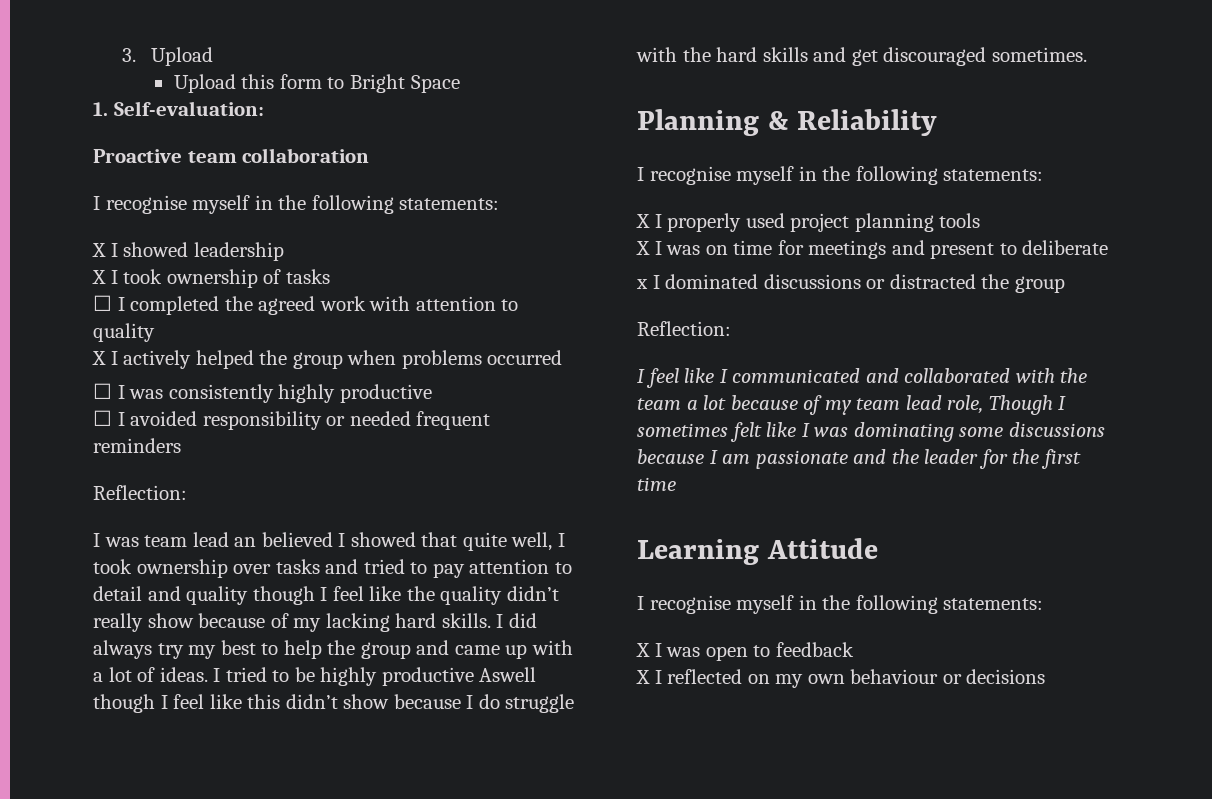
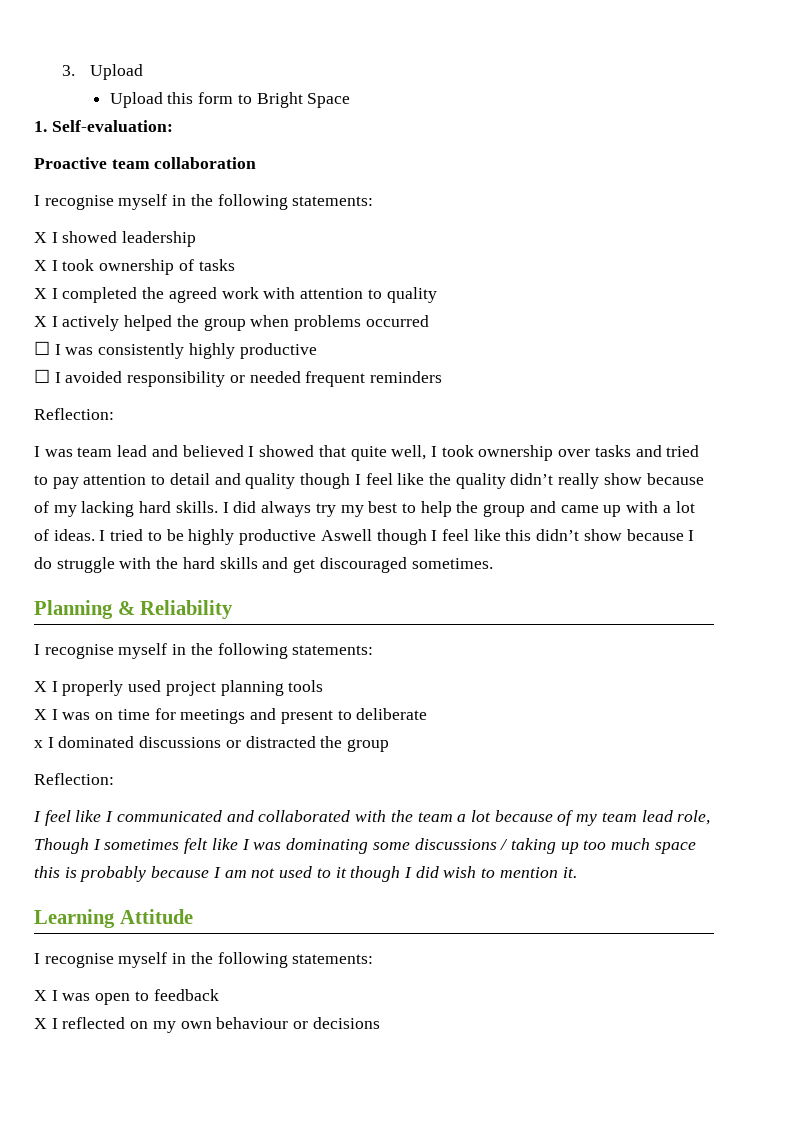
- ☐ I completed the agreed work with attention to quality
+ X I completed the agreed work with attention to quality
- I was team lead an believed I showed that quite well, I took ownership over tasks and tried to pay attention to detail and quality though I feel like the quality didn’t really show because of my lacking hard skills.
+ I was team lead and believed I showed that quite well, I took ownership over tasks and tried to pay attention to detail and quality though I feel like the quality didn’t really show because of my lacking hard skills.
- I feel like I communicated and collaborated with the team a lot because of my team lead role, Though I sometimes felt like I was dominating some discussions because I am passionate and the leader for the first time
+ I feel like I communicated and collaborated with the team a lot because of my team lead role, Though I sometimes felt like I was dominating some discussions / taking up too much space this is probably because I am not used to it though I did wish to mention it.

